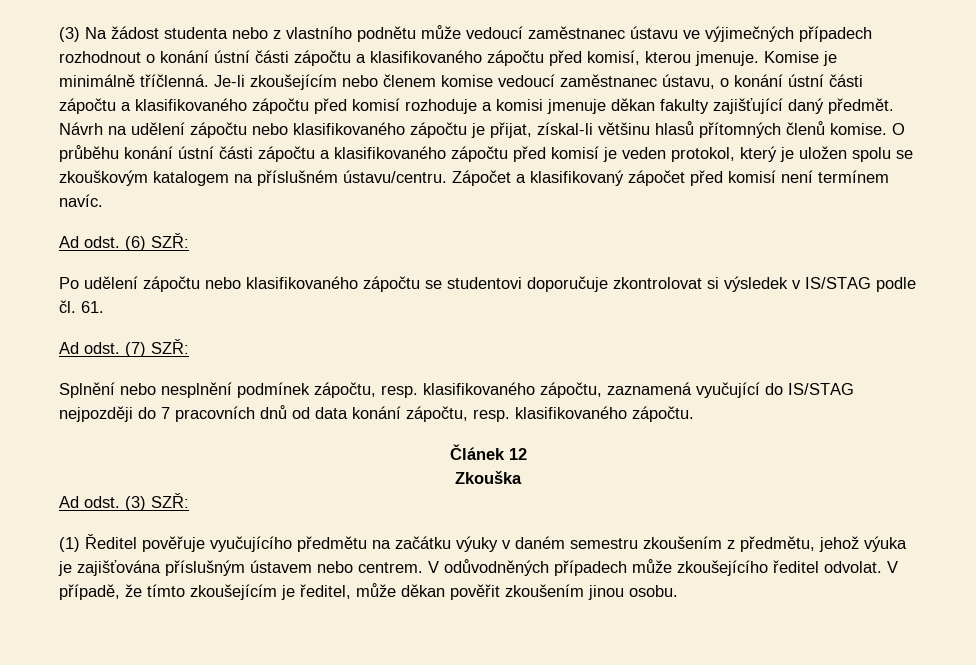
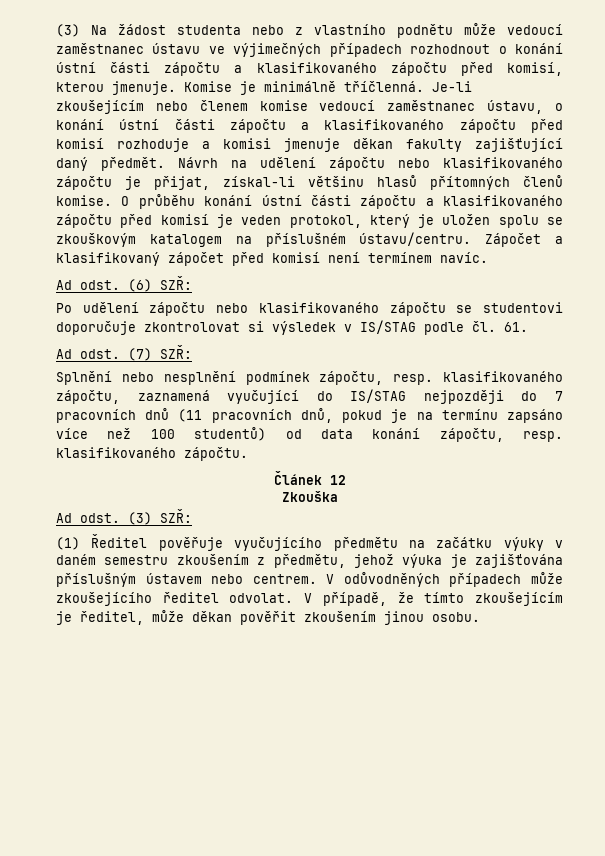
- Splnění nebo nesplnění podmínek zápočtu, resp. klasifikovaného zápočtu, zaznamená vyučující do IS/STAG nejpozději do 7 pracovních dnů od data konání zápočtu, resp. klasifikovaného zápočtu.
+ Splnění nebo nesplnění podmínek zápočtu, resp. klasifikovaného zápočtu, zaznamená vyučující do IS/STAG nejpozději do 7 pracovních dnů (11 pracovních dnů, pokud je na termínu zapsáno více než 100 studentů) od data konání zápočtu, resp. klasifikovaného zápočtu.

